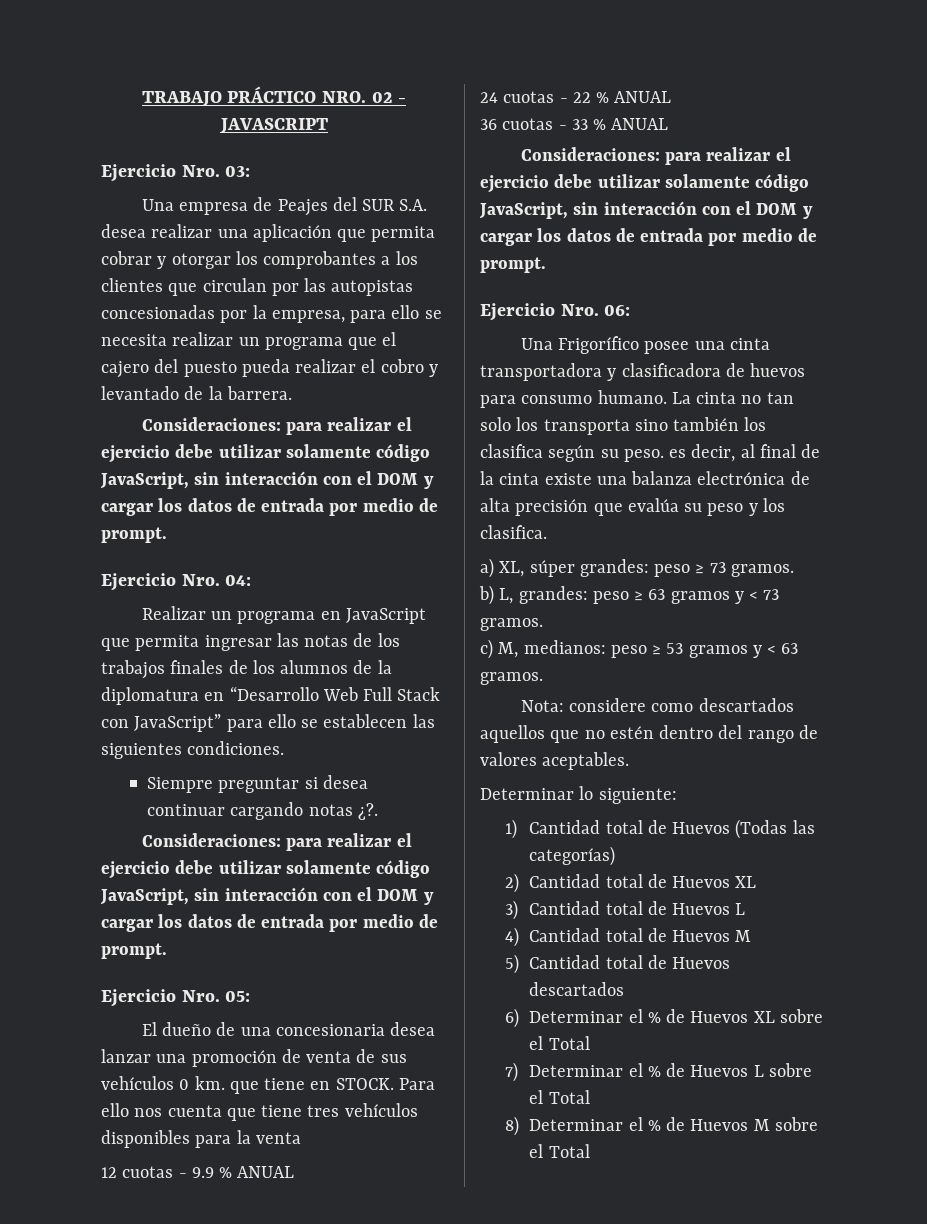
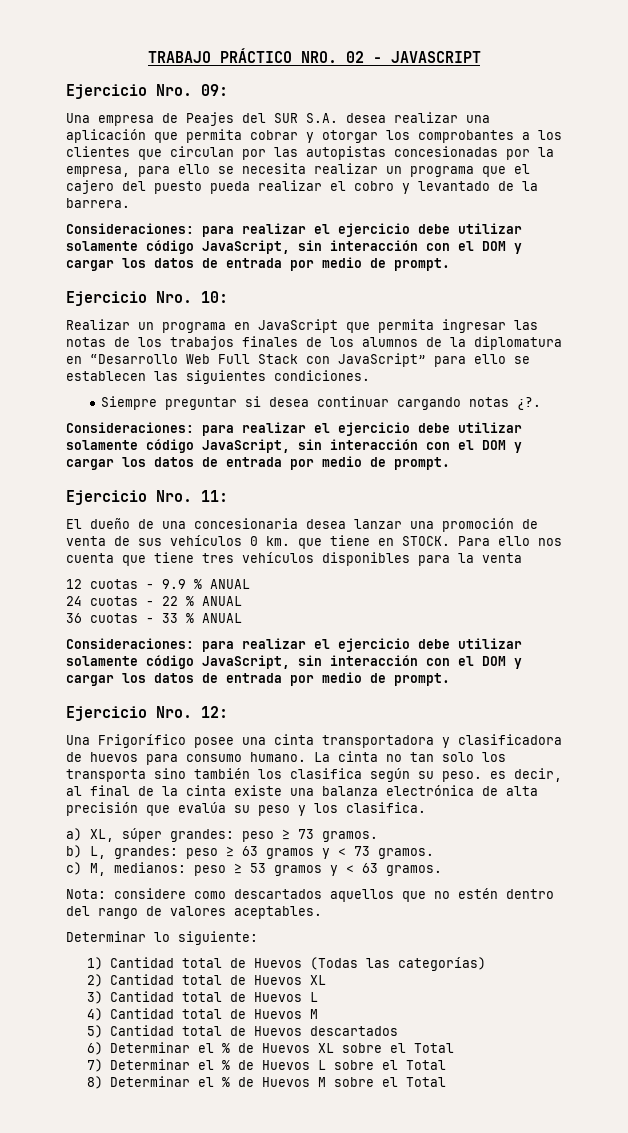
- Ejercicio Nro. 03:
+ Ejercicio Nro. 09:
- Ejercicio Nro. 04:
+ Ejercicio Nro. 10:
- Ejercicio Nro. 05:
+ Ejercicio Nro. 11:
- Ejercicio Nro. 06:
+ Ejercicio Nro. 12:

